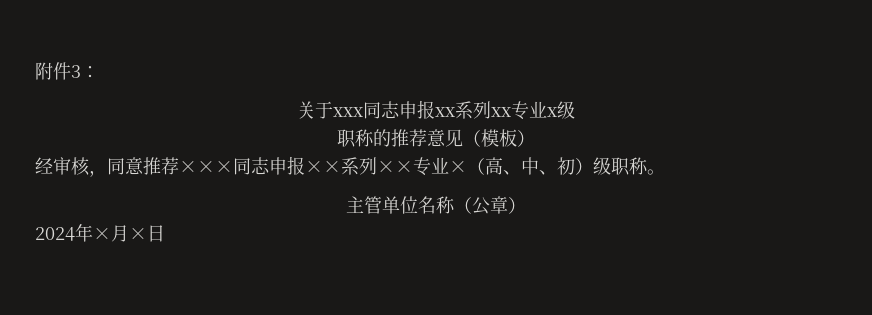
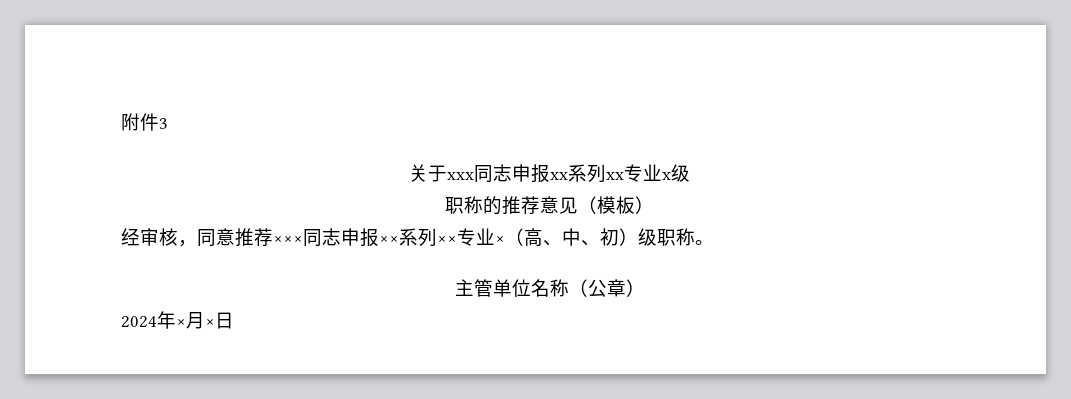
- 附件3：
+ 附件3

